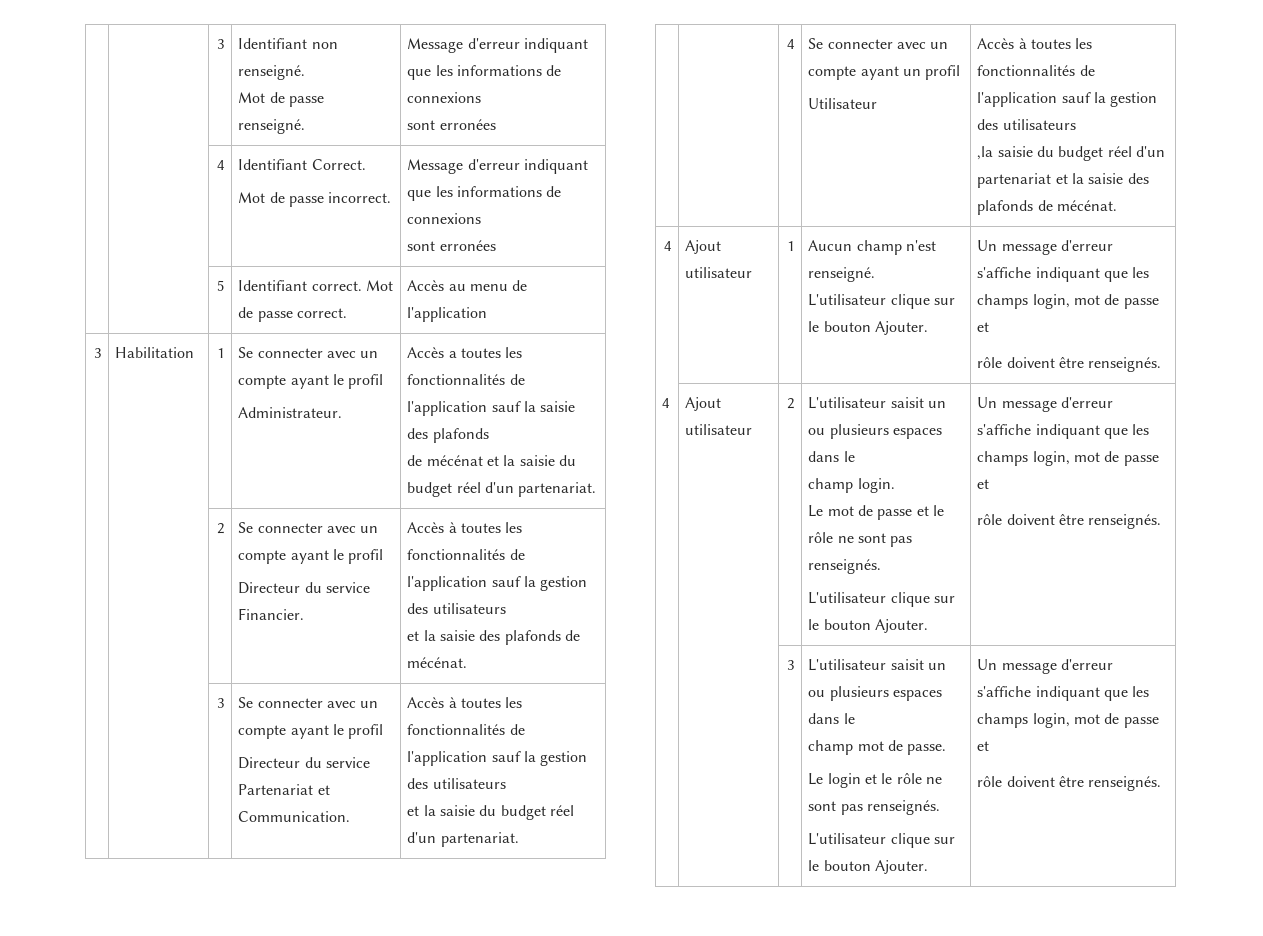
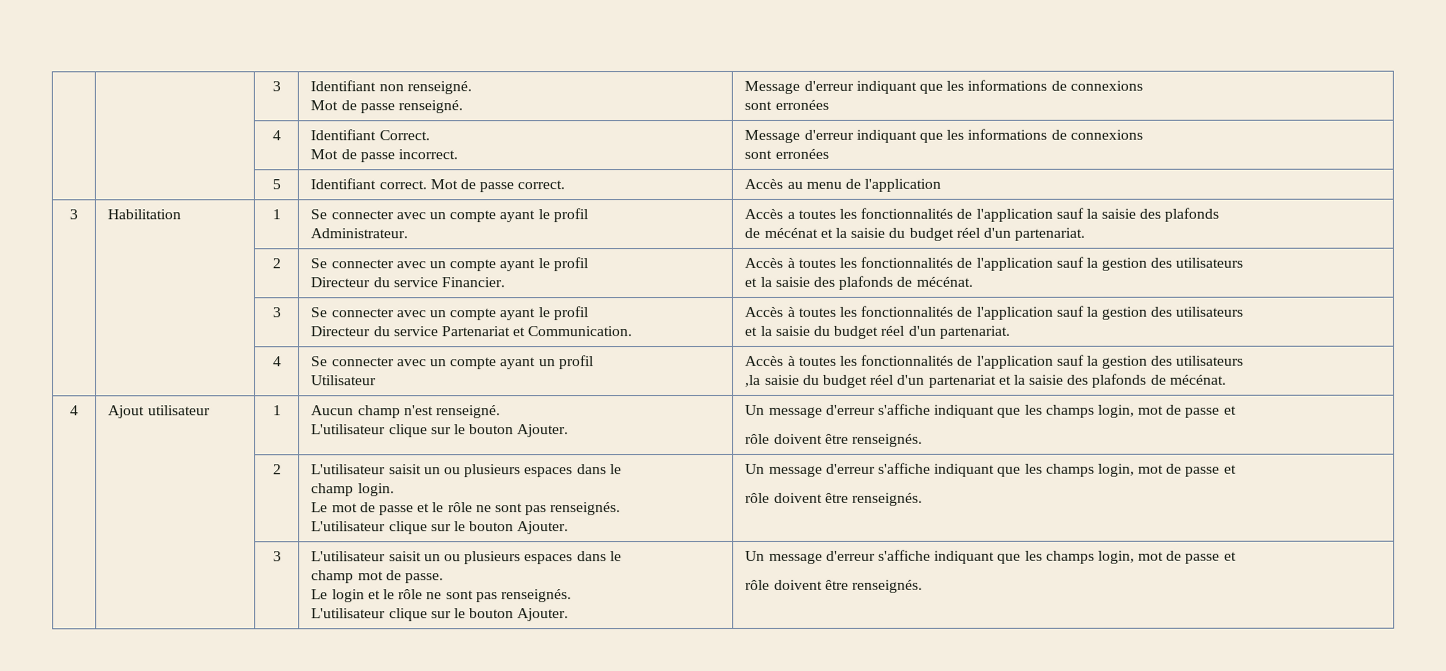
  4 | Ajout utilisateur | 1 | Aucun champ n'est renseigné.
  L'utilisateur clique sur le bouton Ajouter. | Un message d'erreur s'affiche indiquant que les champs login, mot de passe et
  rôle doivent être renseignés.
- 4 | Ajout utilisateur

